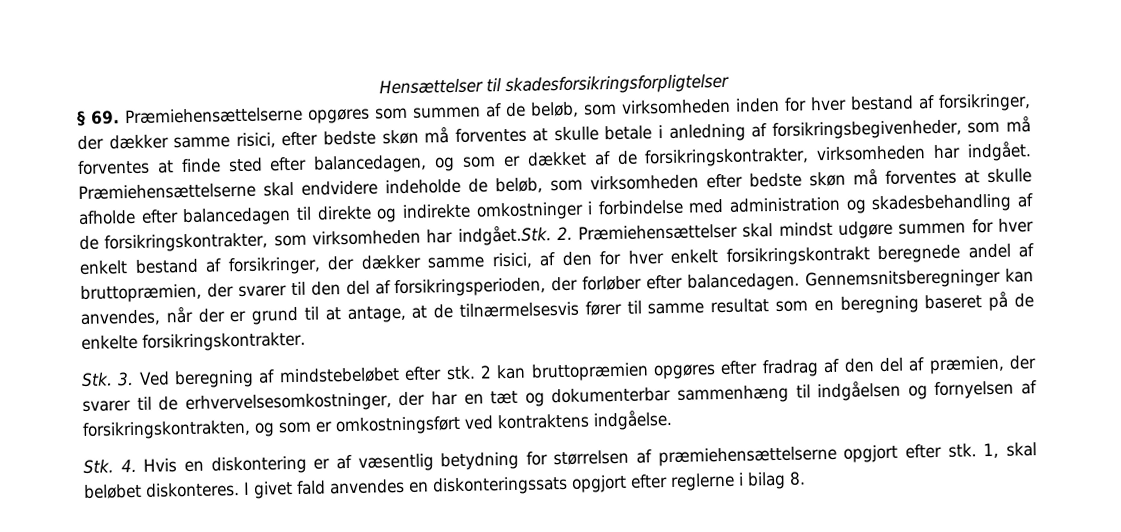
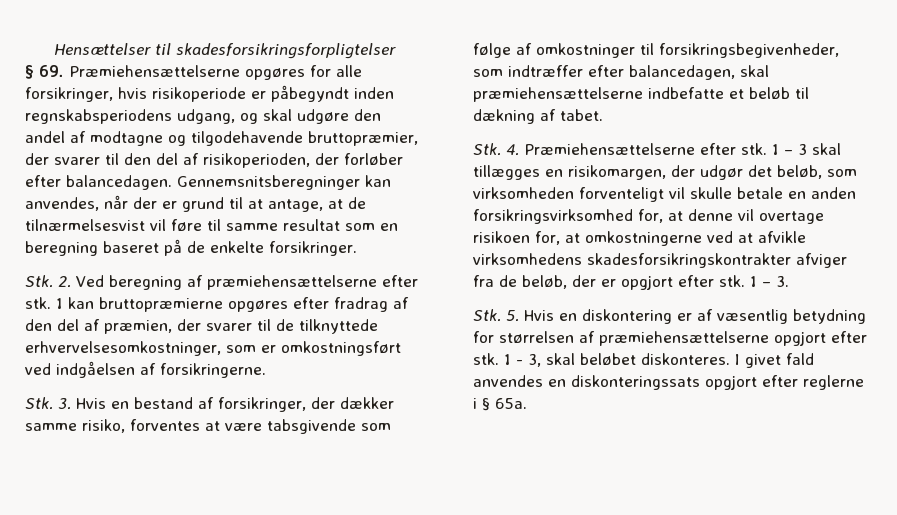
- § 69. Præmiehensættelserne opgøres som summen af de beløb, som virksomheden inden for hver bestand af forsikringer, der dækker samme risici, efter bedste skøn må forventes at skulle betale i anledning af forsikringsbegivenheder, som må forventes at finde sted efter balancedagen, og som er dækket af de forsikringskontrakter, virksomheden har indgået. Præmiehensættelserne skal endvidere indeholde de beløb, som virksomheden efter bedste skøn må forventes at skulle afholde efter balancedagen til direkte og indirekte omkostninger i forbindelse med administration og skadesbehandling af de forsikringskontrakter, som virksomheden har indgået.Stk. 2. Præmiehensættelser skal mindst udgøre summen for hver enkelt bestand af forsikringer, der dækker samme risici, af den for hver enkelt forsikringskontrakt beregnede andel af bruttopræmien, der svarer til den del af forsikringsperioden, der forløber efter balancedagen.
+ § 69. Præmiehensættelserne opgøres for alle forsikringer, hvis risikoperiode er påbegyndt inden regnskabsperiodens udgang, og skal udgøre den andel af modtagne og tilgodehavende bruttopræmier, der svarer til den del af risikoperioden, der forløber efter balancedagen.
- Gennemsnitsberegninger kan anvendes, når der er grund til at antage, at de tilnærmelsesvis fører til samme resultat som en beregning baseret på de enkelte forsikringskontrakter.
- Stk. 3. Ved beregning af mindstebeløbet efter stk. 2 kan bruttopræmien opgøres efter fradrag af den del af præmien, der svarer til de erhvervelsesomkostninger, der har en tæt og dokumenterbar sammenhæng til indgåelsen og fornyelsen af forsikringskontrakten, og som er omkostningsført ved kontraktens indgåelse.
- Stk. 4. Hvis en diskontering er af væsentlig betydning for størrelsen af præmiehensættelserne opgjort efter stk.
+ Gennemsnitsberegninger kan anvendes, når der er grund til at antage, at de tilnærmelsesvist vil føre til samme resultat som en beregning baseret på de enkelte forsikringer.
+ Stk. 2. Ved beregning af præmiehensættelserne efter stk. 1 kan bruttopræmierne opgøres efter fradrag af den del af præmien, der svarer til de tilknyttede erhvervelsesomkostninger, som er omkostningsført ved indgåelsen af forsikringerne.
+ Stk. 3. Hvis en bestand af forsikringer, der dækker samme risiko, forventes at være tabsgivende som følge af omkostninger til forsikringsbegivenheder, som indtræffer efter balancedagen, skal præmiehensættelserne indbefatte et beløb til dækning af tabet.
+ Stk. 4. Præmiehensættelserne efter stk. 1 – 3 skal tillægges en risikomargen, der udgør det beløb, som virksomheden forventeligt vil skulle betale en anden forsikringsvirksomhed for, at denne vil overtage risikoen for, at omkostningerne ved at afvikle virksomhedens skadesforsikringskontrakter afviger fra de beløb, der er opgjort efter stk. 1 – 3.
+ Stk. 5. Hvis en diskontering er af væsentlig betydning for størrelsen af præmiehensættelserne opgjort efter stk.
- 1, skal beløbet diskonteres.
+ 1 - 3, skal beløbet diskonteres.
- I givet fald anvendes en diskonteringssats opgjort efter reglerne i bilag 8.
+ I givet fald anvendes en diskonteringssats opgjort efter reglerne i § 65a.

